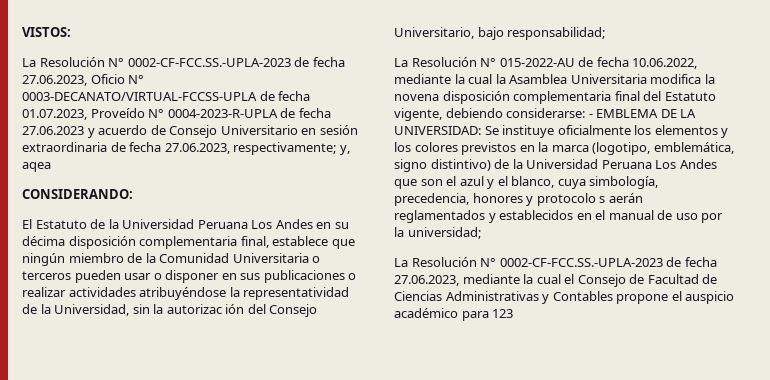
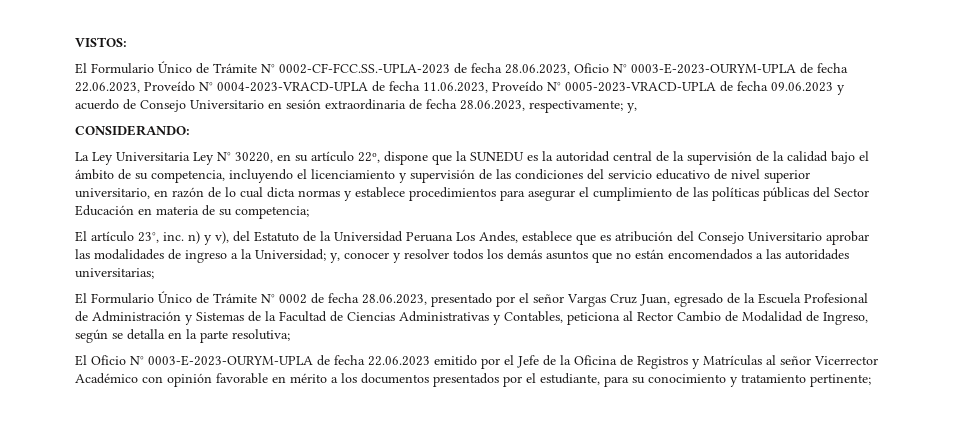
- La Resolución N° 0002-CF-FCC.SS.-UPLA-2023 de fecha 27.06.2023, Oficio N° 0003-DECANATO/VIRTUAL-FCCSS-UPLA de fecha 01.07.2023, Proveído N° 0004-2023-R-UPLA de fecha 27.06.2023 y acuerdo de Consejo Universitario en sesión extraordinaria de fecha 27.06.2023, respectivamente; y, aqea
+ El Formulario Único de Trámite N° 0002-CF-FCC.SS.-UPLA-2023 de fecha 28.06.2023, Oficio N° 0003-E-2023-OURYM-UPLA de fecha 22.06.2023, Proveído N° 0004-2023-VRACD-UPLA de fecha 11.06.2023, Proveído N° 0005-2023-VRACD-UPLA de fecha 09.06.2023 y acuerdo de Consejo Universitario en sesión extraordinaria de fecha 28.06.2023, respectivamente; y,
- El Estatuto de la Universidad Peruana Los Andes en su décima disposición complementaria final, establece que ningún miembro de la Comunidad Universitaria o terceros pueden usar o disponer en sus publicaciones o realizar actividades atribuyéndose la representatividad de la Universidad, sin la autorizac ión del Consejo Universitario, bajo responsabilidad;
- La Resolución N° 015-2022-AU de fecha 10.06.2022, mediante la cual la Asamblea Universitaria modifica la novena disposición complementaria final del Estatuto vigente, debiendo considerarse: - EMBLEMA DE LA UNIVERSIDAD: Se instituye oficialmente los elementos y los colores previstos en la marca (logotipo, emblemática, signo distintivo) de la Universidad Peruana Los Andes que son el azul y el blanco, cuya simbología, precedencia, honores y protocolo s aerán reglamentados y establecidos en el manual de uso por la universidad;
- La Resolución N° 0002-CF-FCC.SS.-UPLA-2023 de fecha 27.06.2023, mediante la cual el Consejo de Facultad de Ciencias Administrativas y Contables propone el auspicio académico para 123
+ La Ley Universitaria Ley N° 30220, en su artículo 22º, dispone que la SUNEDU es la autoridad central de la supervisión de la calidad bajo el ámbito de su competencia, incluyendo el licenciamiento y supervisión de las condiciones del servicio educativo de nivel superior universitario, en razón de lo cual dicta normas y establece procedimientos para asegurar el cumplimiento de las políticas públicas del Sector Educación en materia de su competencia;
+ El artículo 23°, inc. n) y v), del Estatuto de la Universidad Peruana Los Andes, establece que es atribución del Consejo Universitario aprobar las modalidades de ingreso a la Universidad; y, conocer y resolver todos los demás asuntos que no están encomendados a las autoridades universitarias;
+ El Formulario Único de Trámite N° 0002 de fecha 28.06.2023, presentado por el señor Vargas Cruz Juan, egresado de la Escuela Profesional de Administración y Sistemas de la Facultad de Ciencias Administrativas y Contables, peticiona al Rector Cambio de Modalidad de Ingreso, según se detalla en la parte resolutiva;
+ El Oficio N° 0003-E-2023-OURYM-UPLA de fecha 22.06.2023 emitido por el Jefe de la Oficina de Registros y Matrículas al señor Vicerrector Académico con opinión favorable en mérito a los documentos presentados por el estudiante, para su conocimiento y tratamiento pertinente;

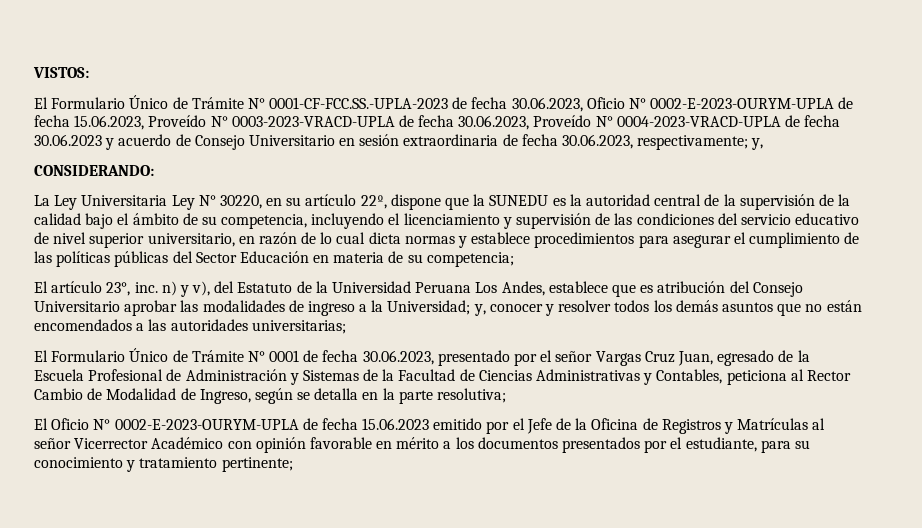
- El Formulario Único de Trámite N° 0002-CF-FCC.SS.-UPLA-2023 de fecha 28.06.2023, Oficio N° 0003-E-2023-OURYM-UPLA de fecha 22.06.2023, Proveído N° 0004-2023-VRACD-UPLA de fecha 11.06.2023, Proveído N° 0005-2023-VRACD-UPLA de fecha 09.06.2023 y acuerdo de Consejo Universitario en sesión extraordinaria de fecha 28.06.2023, respectivamente; y,
+ El Formulario Único de Trámite N° 0001-CF-FCC.SS.-UPLA-2023 de fecha 30.06.2023, Oficio N° 0002-E-2023-OURYM-UPLA de fecha 15.06.2023, Proveído N° 0003-2023-VRACD-UPLA de fecha 30.06.2023, Proveído N° 0004-2023-VRACD-UPLA de fecha 30.06.2023 y acuerdo de Consejo Universitario en sesión extraordinaria de fecha 30.06.2023, respectivamente; y,
- El Formulario Único de Trámite N° 0002 de fecha 28.06.2023, presentado por el señor Vargas Cruz Juan, egresado de la Escuela Profesional de Administración y Sistemas de la Facultad de Ciencias Administrativas y Contables, peticiona al Rector Cambio de Modalidad de Ingreso, según se detalla en la parte resolutiva;
+ El Formulario Único de Trámite N° 0001 de fecha 30.06.2023, presentado por el señor Vargas Cruz Juan, egresado de la Escuela Profesional de Administración y Sistemas de la Facultad de Ciencias Administrativas y Contables, peticiona al Rector Cambio de Modalidad de Ingreso, según se detalla en la parte resolutiva;
- El Oficio N° 0003-E-2023-OURYM-UPLA de fecha 22.06.2023 emitido por el Jefe de la Oficina de Registros y Matrículas al señor Vicerrector Académico con opinión favorable en mérito a los documentos presentados por el estudiante, para su conocimiento y tratamiento pertinente;
+ El Oficio N° 0002-E-2023-OURYM-UPLA de fecha 15.06.2023 emitido por el Jefe de la Oficina de Registros y Matrículas al señor Vicerrector Académico con opinión favorable en mérito a los documentos presentados por el estudiante, para su conocimiento y tratamiento pertinente;

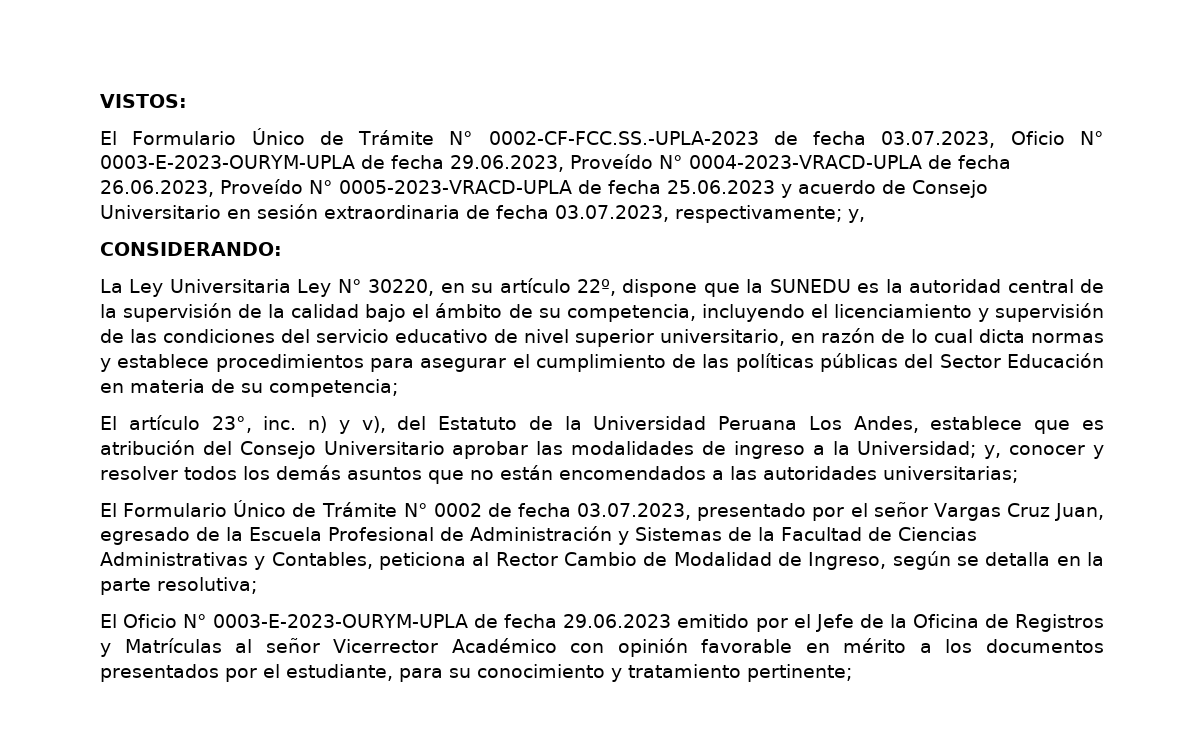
- El Formulario Único de Trámite N° 0001-CF-FCC.SS.-UPLA-2023 de fecha 30.06.2023, Oficio N° 0002-E-2023-OURYM-UPLA de fecha 15.06.2023, Proveído N° 0003-2023-VRACD-UPLA de fecha 30.06.2023, Proveído N° 0004-2023-VRACD-UPLA de fecha 30.06.2023 y acuerdo de Consejo Universitario en sesión extraordinaria de fecha 30.06.2023, respectivamente; y,
+ El Formulario Único de Trámite N° 0002-CF-FCC.SS.-UPLA-2023 de fecha 03.07.2023, Oficio N° 0003-E-2023-OURYM-UPLA de fecha 29.06.2023, Proveído N° 0004-2023-VRACD-UPLA de fecha 26.06.2023, Proveído N° 0005-2023-VRACD-UPLA de fecha 25.06.2023 y acuerdo de Consejo Universitario en sesión extraordinaria de fecha 03.07.2023, respectivamente; y,
- El Formulario Único de Trámite N° 0001 de fecha 30.06.2023, presentado por el señor Vargas Cruz Juan, egresado de la Escuela Profesional de Administración y Sistemas de la Facultad de Ciencias Administrativas y Contables, peticiona al Rector Cambio de Modalidad de Ingreso, según se detalla en la parte resolutiva;
+ El Formulario Único de Trámite N° 0002 de fecha 03.07.2023, presentado por el señor Vargas Cruz Juan, egresado de la Escuela Profesional de Administración y Sistemas de la Facultad de Ciencias Administrativas y Contables, peticiona al Rector Cambio de Modalidad de Ingreso, según se detalla en la parte resolutiva;
- El Oficio N° 0002-E-2023-OURYM-UPLA de fecha 15.06.2023 emitido por el Jefe de la Oficina de Registros y Matrículas al señor Vicerrector Académico con opinión favorable en mérito a los documentos presentados por el estudiante, para su conocimiento y tratamiento pertinente;
+ El Oficio N° 0003-E-2023-OURYM-UPLA de fecha 29.06.2023 emitido por el Jefe de la Oficina de Registros y Matrículas al señor Vicerrector Académico con opinión favorable en mérito a los documentos presentados por el estudiante, para su conocimiento y tratamiento pertinente;

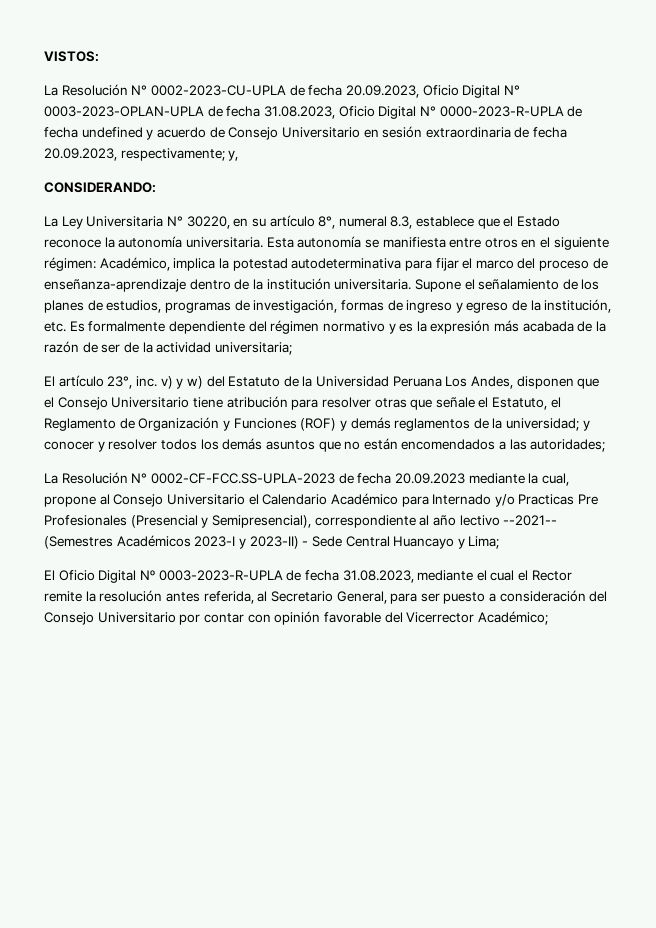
- El Formulario Único de Trámite N° 0002-CF-FCC.SS.-UPLA-2023 de fecha 03.07.2023, Oficio N° 0003-E-2023-OURYM-UPLA de fecha 29.06.2023, Proveído N° 0004-2023-VRACD-UPLA de fecha 26.06.2023, Proveído N° 0005-2023-VRACD-UPLA de fecha 25.06.2023 y acuerdo de Consejo Universitario en sesión extraordinaria de fecha 03.07.2023, respectivamente; y,
+ La Resolución N° 0002-2023-CU-UPLA de fecha 20.09.2023, Oficio Digital N° 0003-2023-OPLAN-UPLA de fecha 31.08.2023, Oficio Digital N° 0000-2023-R-UPLA de fecha undefined y acuerdo de Consejo Universitario en sesión extraordinaria de fecha 20.09.2023, respectivamente; y,
- La Ley Universitaria Ley N° 30220, en su artículo 22º, dispone que la SUNEDU es la autoridad central de la supervisión de la calidad bajo el ámbito de su competencia, incluyendo el licenciamiento y supervisión de las condiciones del servicio educativo de nivel superior universitario, en razón de lo cual dicta normas y establece procedimientos para asegurar el cumplimiento de las políticas públicas del Sector Educación en materia de su competencia;
+ La Ley Universitaria N° 30220, en su artículo 8°, numeral 8.3, establece que el Estado reconoce la autonomía universitaria. Esta autonomía se manifiesta entre otros en el siguiente régimen: Académico, implica la potestad autodeterminativa para fijar el marco del proceso de enseñanza-aprendizaje dentro de la institución universitaria. Supone el señalamiento de los planes de estudios, programas de investigación, formas de ingreso y egreso de la institución, etc. Es formalmente dependiente del régimen normativo y es la expresión más acabada de la razón de ser de la actividad universitaria;
- El artículo 23°, inc. n) y v), del Estatuto de la Universidad Peruana Los Andes, establece que es atribución del Consejo Universitario aprobar las modalidades de ingreso a la Universidad; y, conocer y resolver todos los demás asuntos que no están encomendados a las autoridades universitarias;
- El Formulario Único de Trámite N° 0002 de fecha 03.07.2023, presentado por el señor Vargas Cruz Juan, egresado de la Escuela Profesional de Administración y Sistemas de la Facultad de Ciencias Administrativas y Contables, peticiona al Rector Cambio de Modalidad de Ingreso, según se detalla en la parte resolutiva;
- El Oficio N° 0003-E-2023-OURYM-UPLA de fecha 29.06.2023 emitido por el Jefe de la Oficina de Registros y Matrículas al señor Vicerrector Académico con opinión favorable en mérito a los documentos presentados por el estudiante, para su conocimiento y tratamiento pertinente;
+ El artículo 23°, inc. v) y w) del Estatuto de la Universidad Peruana Los Andes, disponen que el Consejo Universitario tiene atribución para resolver otras que señale el Estatuto, el Reglamento de Organización y Funciones (ROF) y demás reglamentos de la universidad; y conocer y resolver todos los demás asuntos que no están encomendados a las autoridades;
+ La Resolución N° 0002-CF-FCC.SS-UPLA-2023 de fecha 20.09.2023 mediante la cual, propone al Consejo Universitario el Calendario Académico para Internado y/o Practicas Pre Profesionales (Presencial y Semipresencial), correspondiente al año lectivo --2021-- (Semestres Académicos 2023-I y 2023-II) - Sede Central Huancayo y Lima;
+ El Oficio Digital Nº 0003-2023-R-UPLA de fecha 31.08.2023, mediante el cual el Rector remite la resolución antes referida, al Secretario General, para ser puesto a consideración del Consejo Universitario por contar con opinión favorable del Vicerrector Académico;

